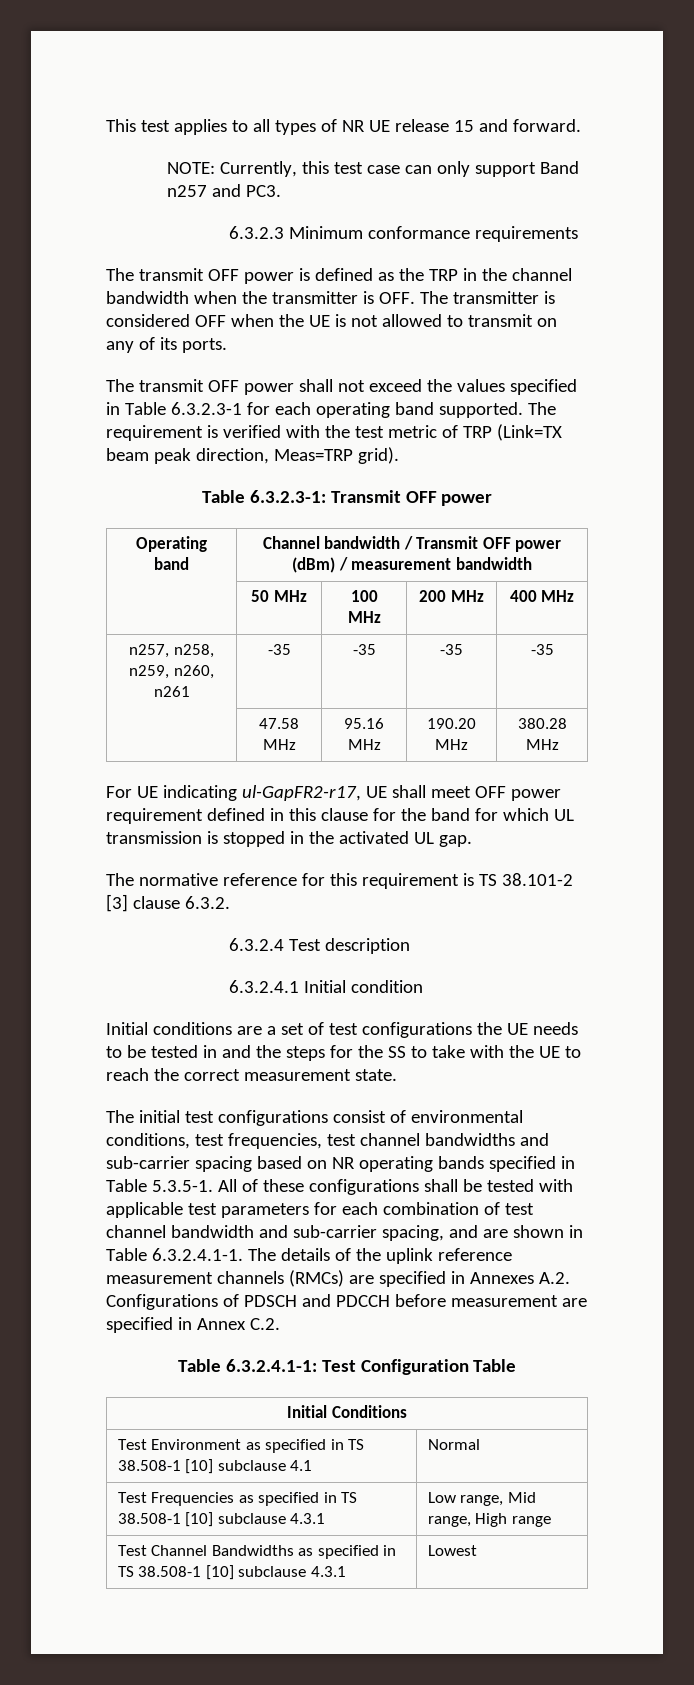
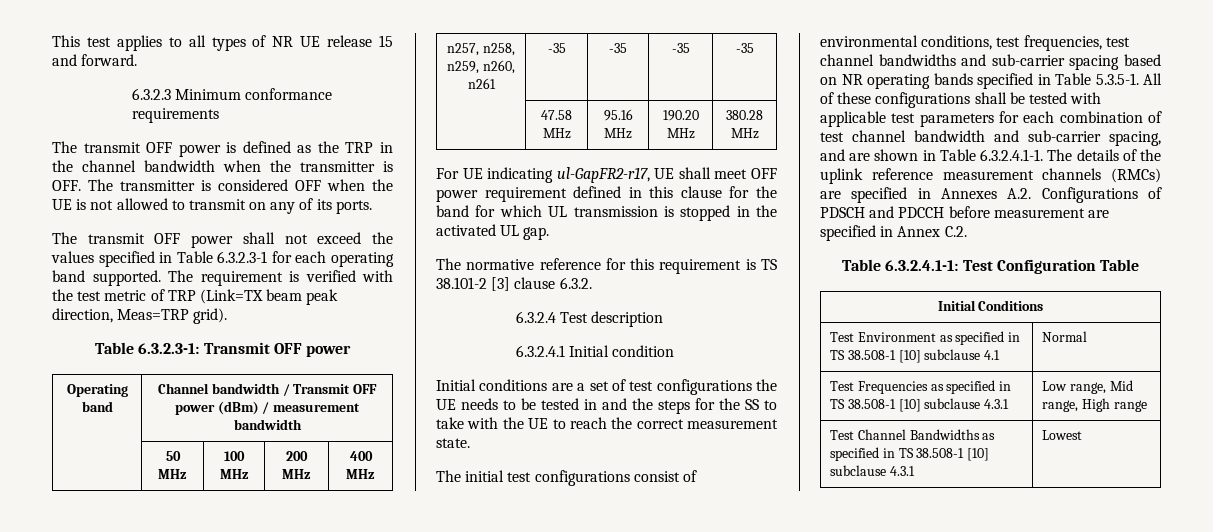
- NOTE: Currently, this test case can only support Band n257 and PC3.

